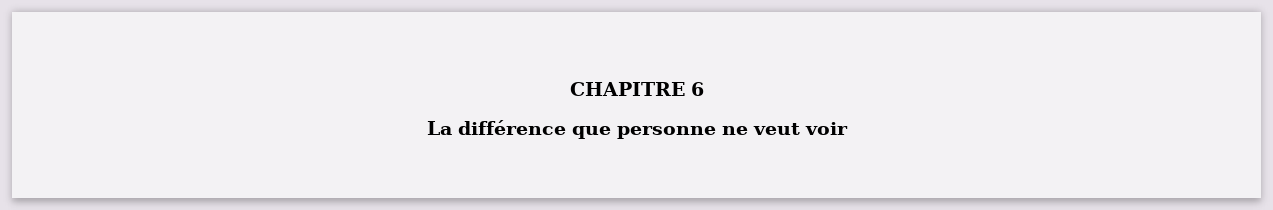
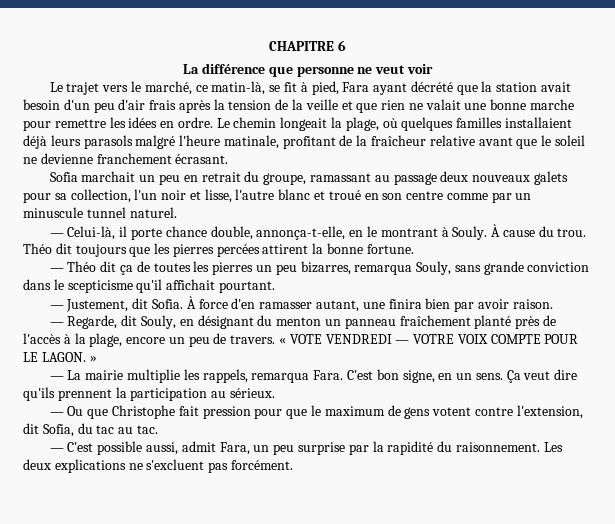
+ Le trajet vers le marché, ce matin-là, se fit à pied, Fara ayant décrété que la station avait besoin d'un peu d'air frais après la tension de la veille et que rien ne valait une bonne marche pour remettre les idées en ordre. Le chemin longeait la plage, où quelques familles installaient déjà leurs parasols malgré l'heure matinale, profitant de la fraîcheur relative avant que le soleil ne devienne franchement écrasant.
+ Sofia marchait un peu en retrait du groupe, ramassant au passage deux nouveaux galets pour sa collection, l'un noir et lisse, l'autre blanc et troué en son centre comme par un minuscule tunnel naturel.
+ — Celui-là, il porte chance double, annonça-t-elle, en le montrant à Souly. À cause du trou. Théo dit toujours que les pierres percées attirent la bonne fortune.
+ — Théo dit ça de toutes les pierres un peu bizarres, remarqua Souly, sans grande conviction dans le scepticisme qu'il affichait pourtant.
+ — Justement, dit Sofia. À force d'en ramasser autant, une finira bien par avoir raison.
+ — Regarde, dit Souly, en désignant du menton un panneau fraîchement planté près de l'accès à la plage, encore un peu de travers. « VOTE VENDREDI — VOTRE VOIX COMPTE POUR LE LAGON. »
+ — La mairie multiplie les rappels, remarqua Fara. C'est bon signe, en un sens. Ça veut dire qu'ils prennent la participation au sérieux.
+ — Ou que Christophe fait pression pour que le maximum de gens votent contre l'extension, dit Sofia, du tac au tac.
+ — C'est possible aussi, admit Fara, un peu surprise par la rapidité du raisonnement. Les deux explications ne s'excluent pas forcément.

